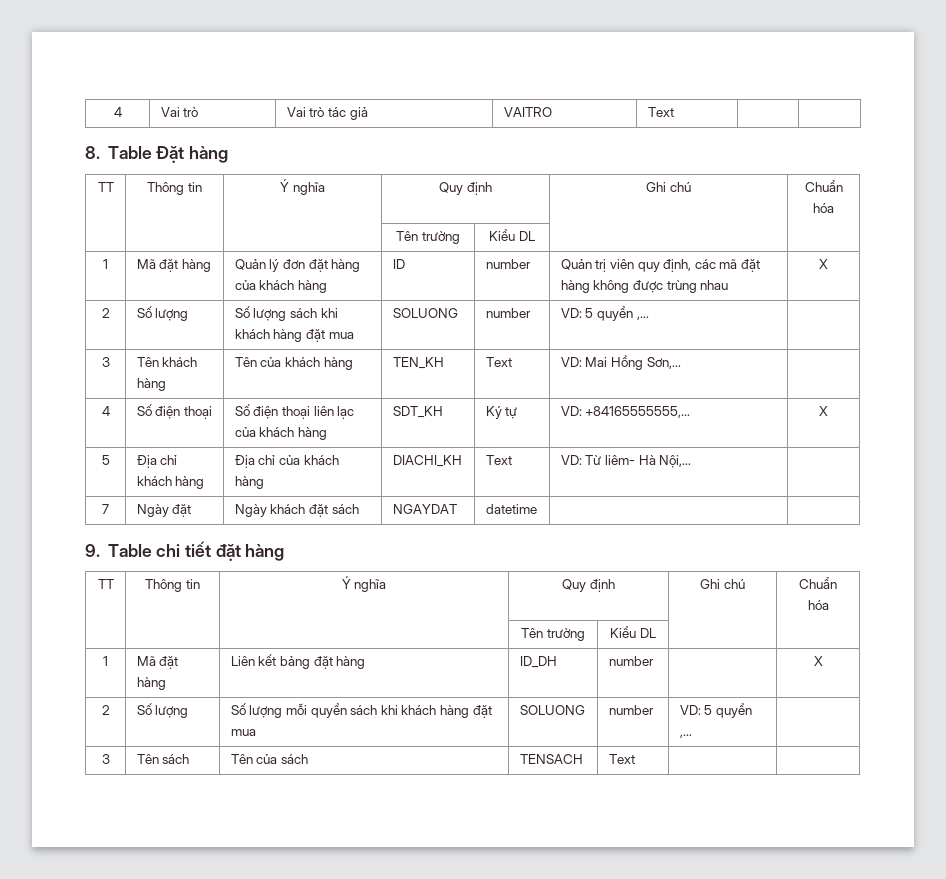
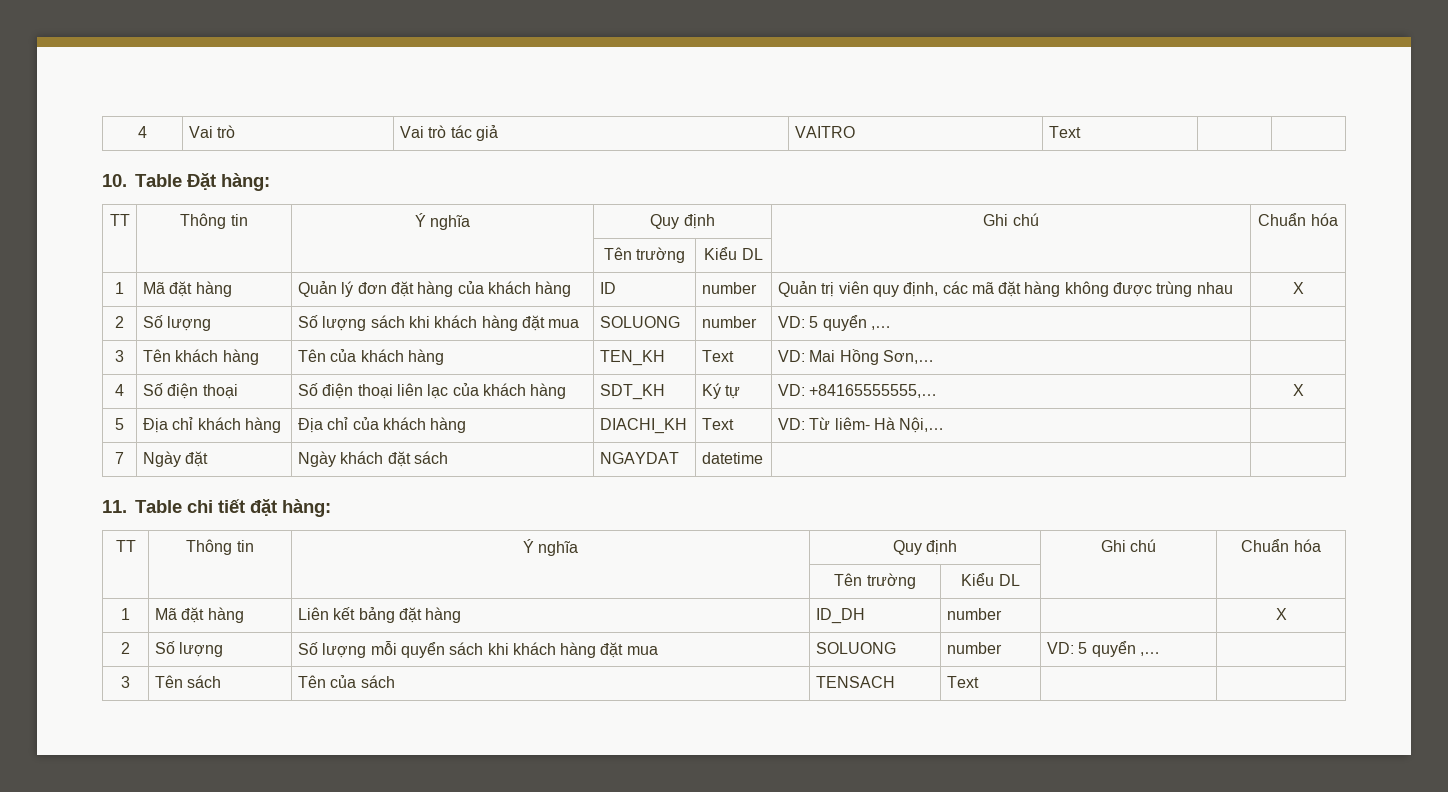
- 8. Table Đặt hàng
+ 10. Table Đặt hàng:
- 9. Table chi tiết đặt hàng
+ 11. Table chi tiết đặt hàng:

